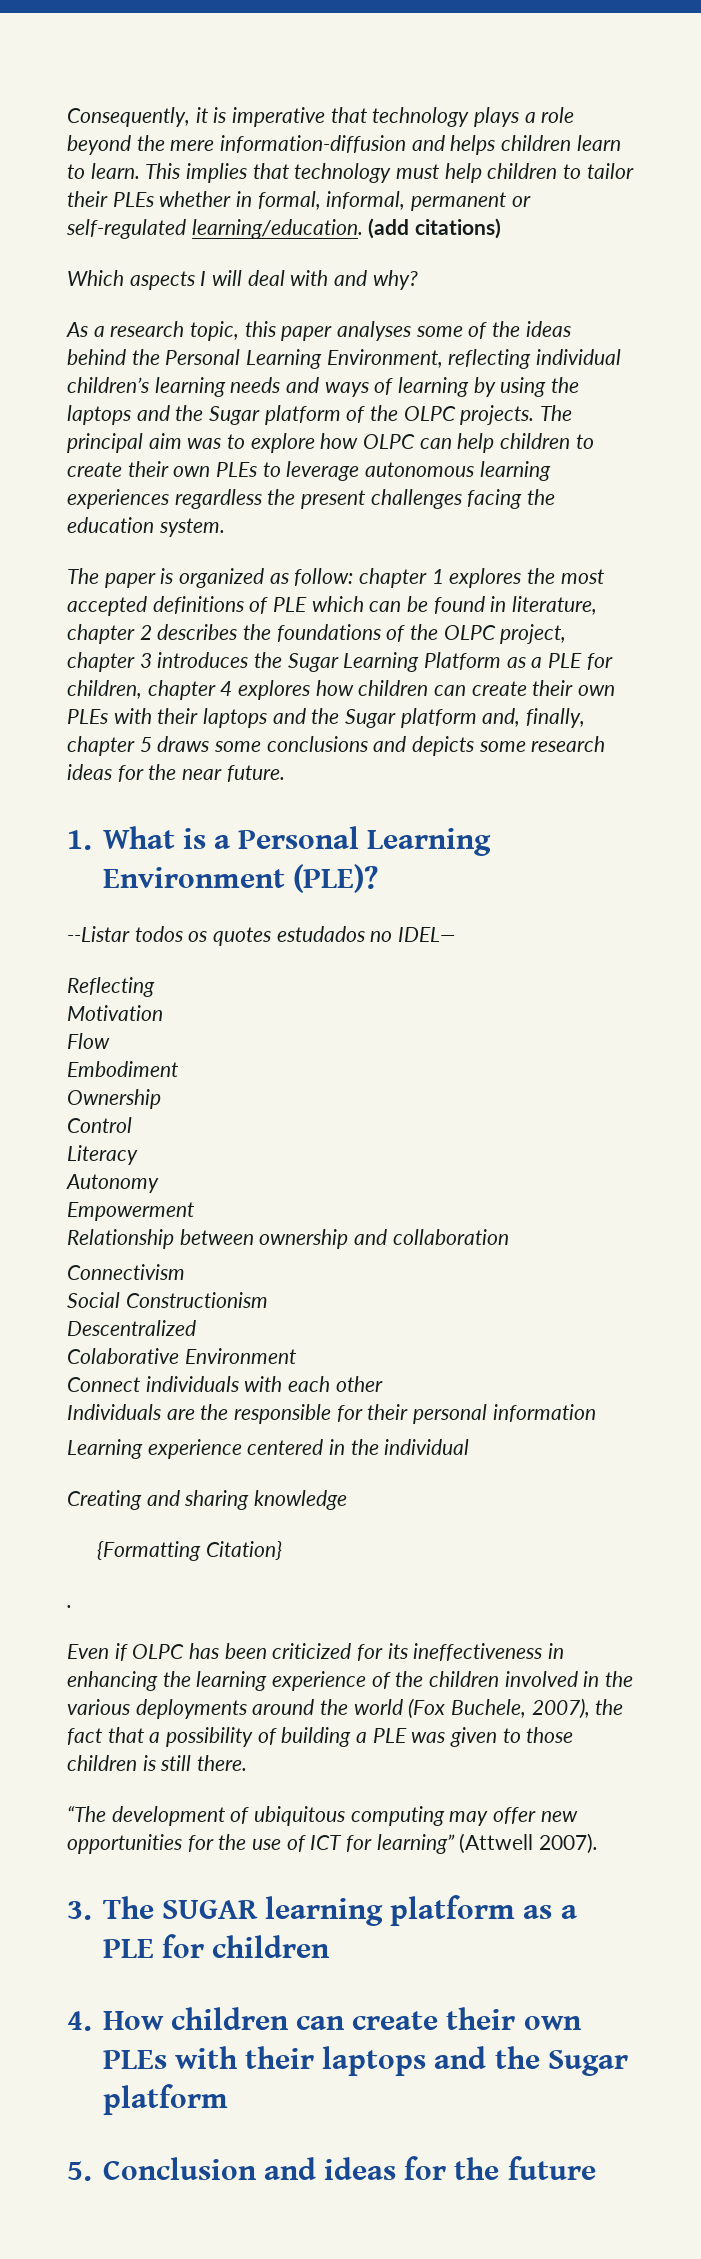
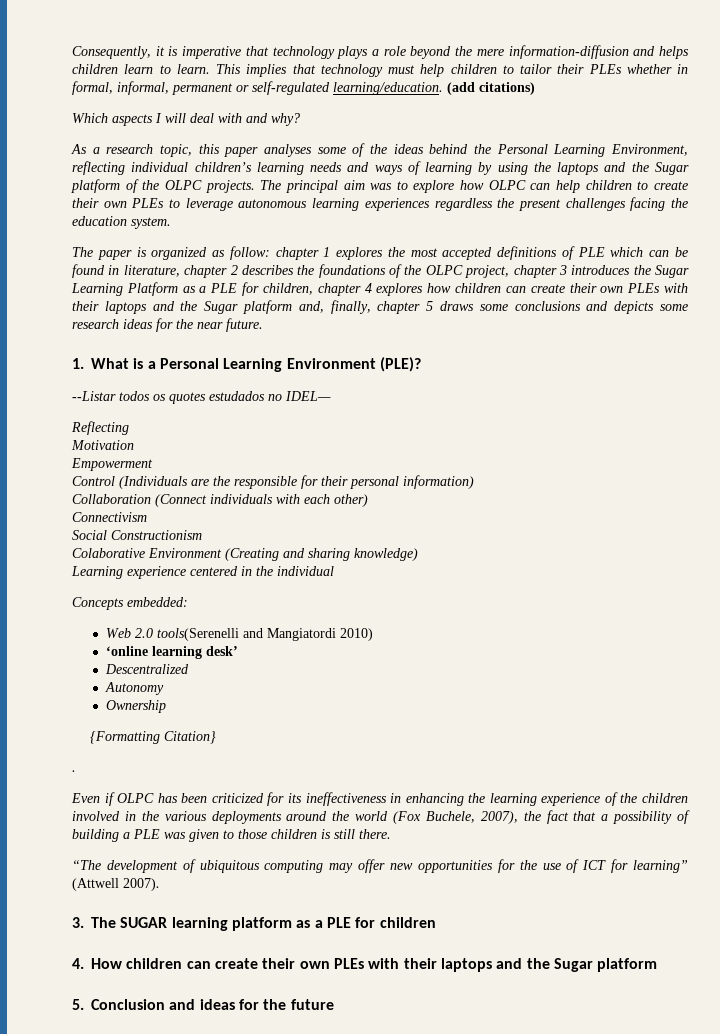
- Flow
- Embodiment
- Ownership
- Control
- Literacy
- Autonomy
  Empowerment
- Relationship between ownership and collaboration
+ Control (Individuals are the responsible for their personal information)
+ Collaboration (Connect individuals with each other)
- Descentralized
- Colaborative Environment
- Connect individuals with each other
- Individuals are the responsible for their personal information
+ Colaborative Environment (Creating and sharing knowledge)
- Creating and sharing knowledge
+ Concepts embedded:
+ Web 2.0 tools(Serenelli and Mangiatordi 2010)
+ ‘online learning desk’
+ Descentralized
+ Autonomy
+ Ownership

